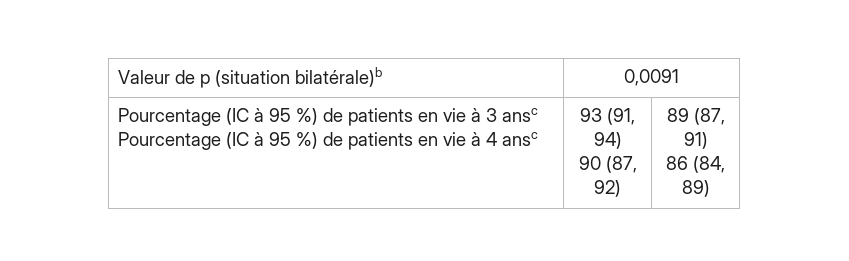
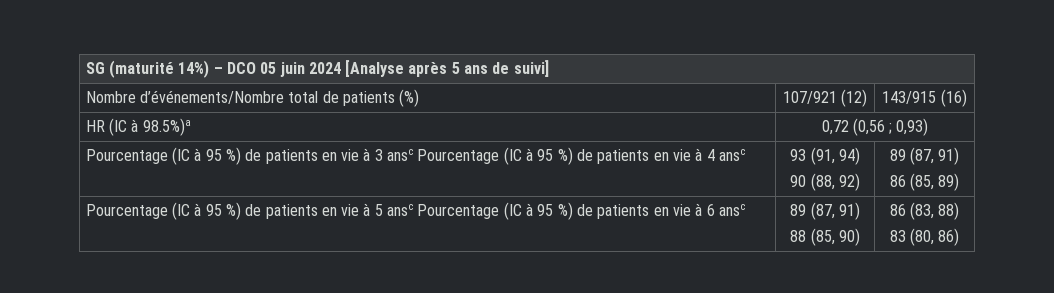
- Valeur de p (situation bilatérale)b | 0,0091
+ SG (maturité 14%) – DCO 05 juin 2024 [Analyse après 5 ans de suivi]
+ Nombre d’événements/Nombre total de patients (%) | 107/921 (12) | 143/915 (16)
+ HR (IC à 98.5%)a | 0,72 (0,56 ; 0,93)
  Pourcentage (IC à 95 %) de patients en vie à 3 ansc Pourcentage (IC à 95 %) de patients en vie à 4 ansc | 93 (91, 94)
- 90 (87, 92) | 89 (87, 91)
- 86 (84, 89)
+ 90 (88, 92) | 89 (87, 91)
+ 86 (85, 89)
+ Pourcentage (IC à 95 %) de patients en vie à 5 ansc Pourcentage (IC à 95 %) de patients en vie à 6 ansc | 89 (87, 91)
+ 88 (85, 90) | 86 (83, 88)
+ 83 (80, 86)

